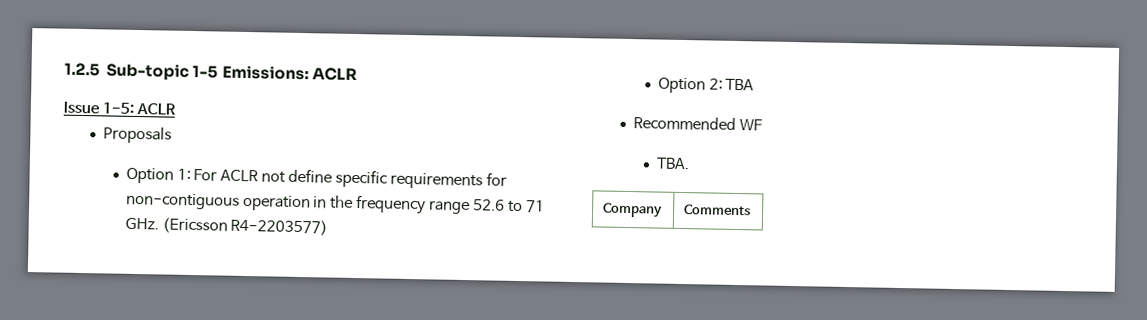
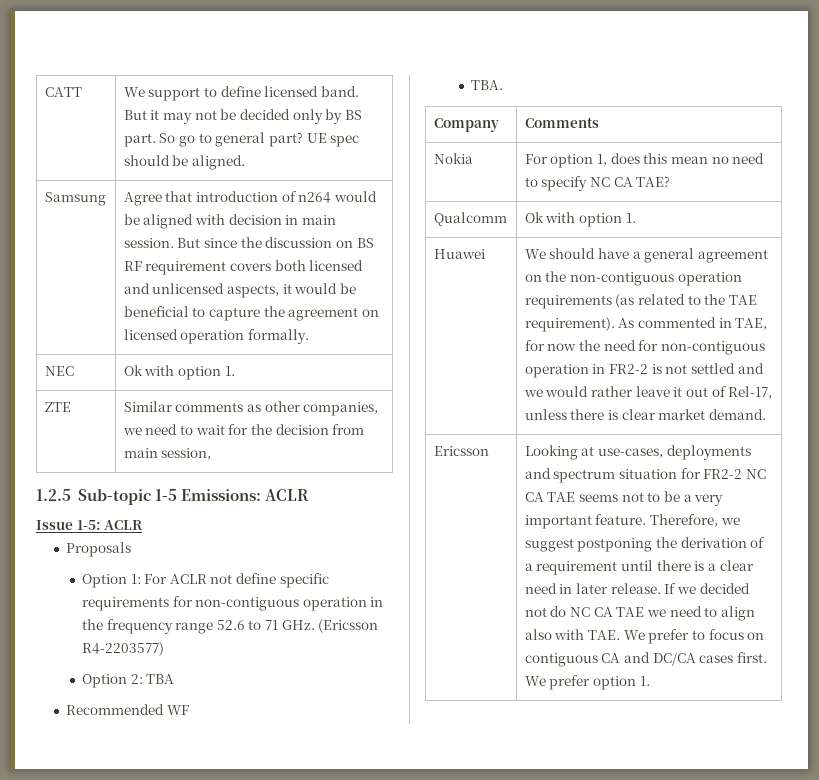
+ CATT | We support to define licensed band. But it may not be decided only by BS part. So go to general part? UE spec should be aligned.
+ Samsung | Agree that introduction of n264 would be aligned with decision in main session. But since the discussion on BS RF requirement covers both licensed and unlicensed aspects, it would be beneficial to capture the agreement on licensed operation formally.
+ NEC | Ok with option 1.
+ ZTE | Similar comments as other companies, we need to wait for the decision from main session,
+ Nokia | For option 1, does this mean no need to specify NC CA TAE?
+ Qualcomm | Ok with option 1.
+ Huawei | We should have a general agreement on the non-contiguous operation requirements (as related to the TAE requirement). As commented in TAE, for now the need for non-contiguous operation in FR2-2 is not settled and we would rather leave it out of Rel-17, unless there is clear market demand.
+ Ericsson | Looking at use-cases, deployments and spectrum situation for FR2-2 NC CA TAE seems not to be a very important feature. Therefore, we suggest postponing the derivation of a requirement until there is a clear need in later release. If we decided not do NC CA TAE we need to align also with TAE. We prefer to focus on contiguous CA and DC/CA cases first. We prefer option 1.

